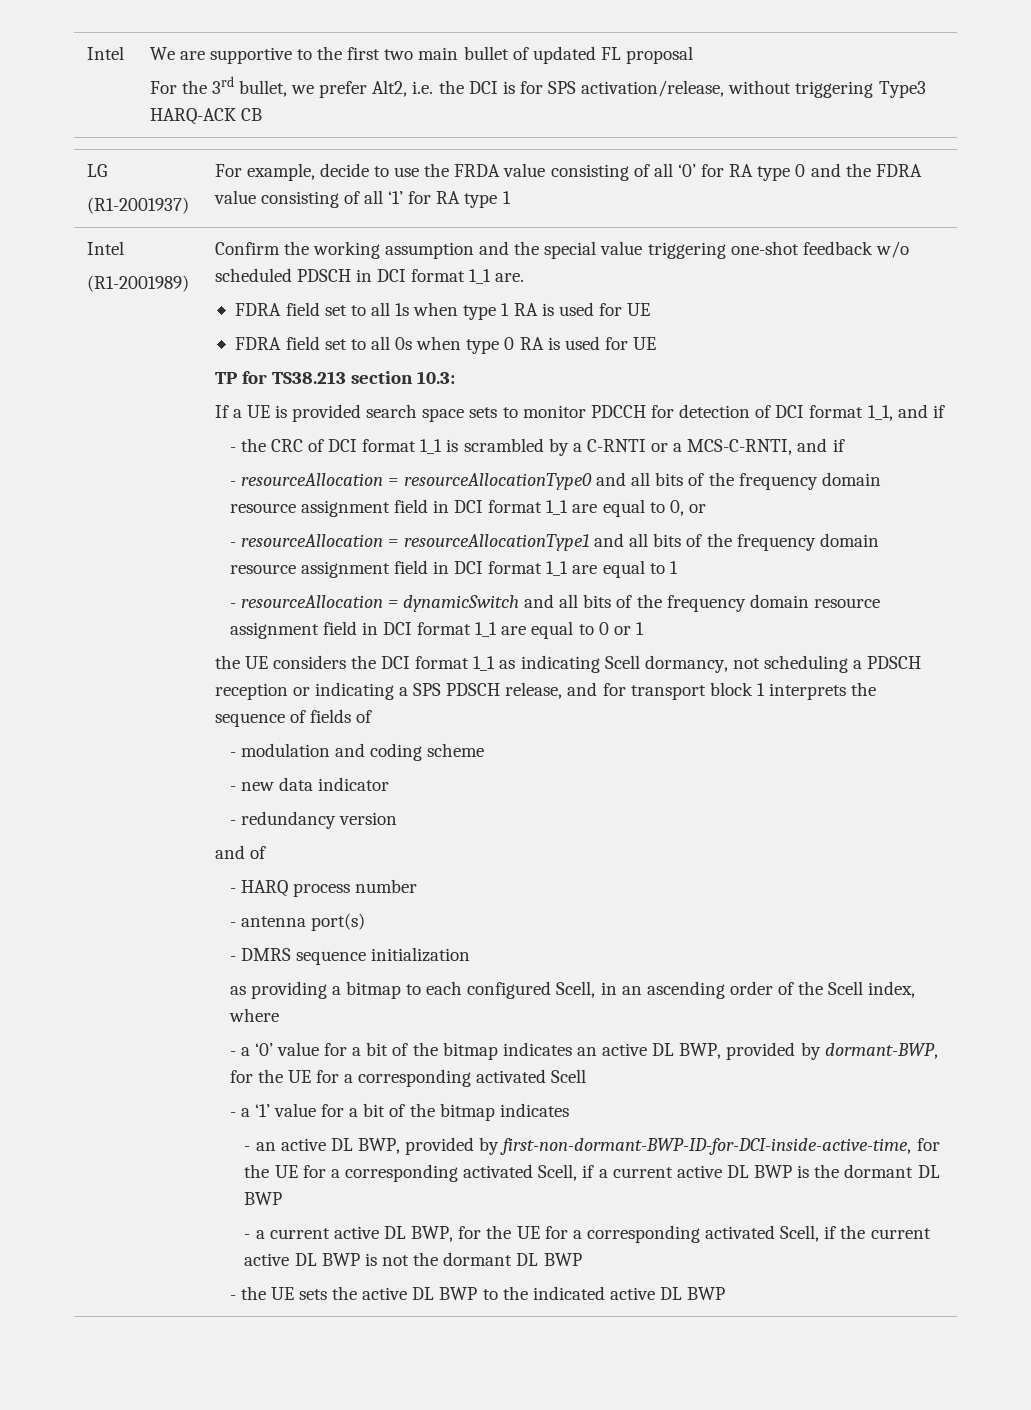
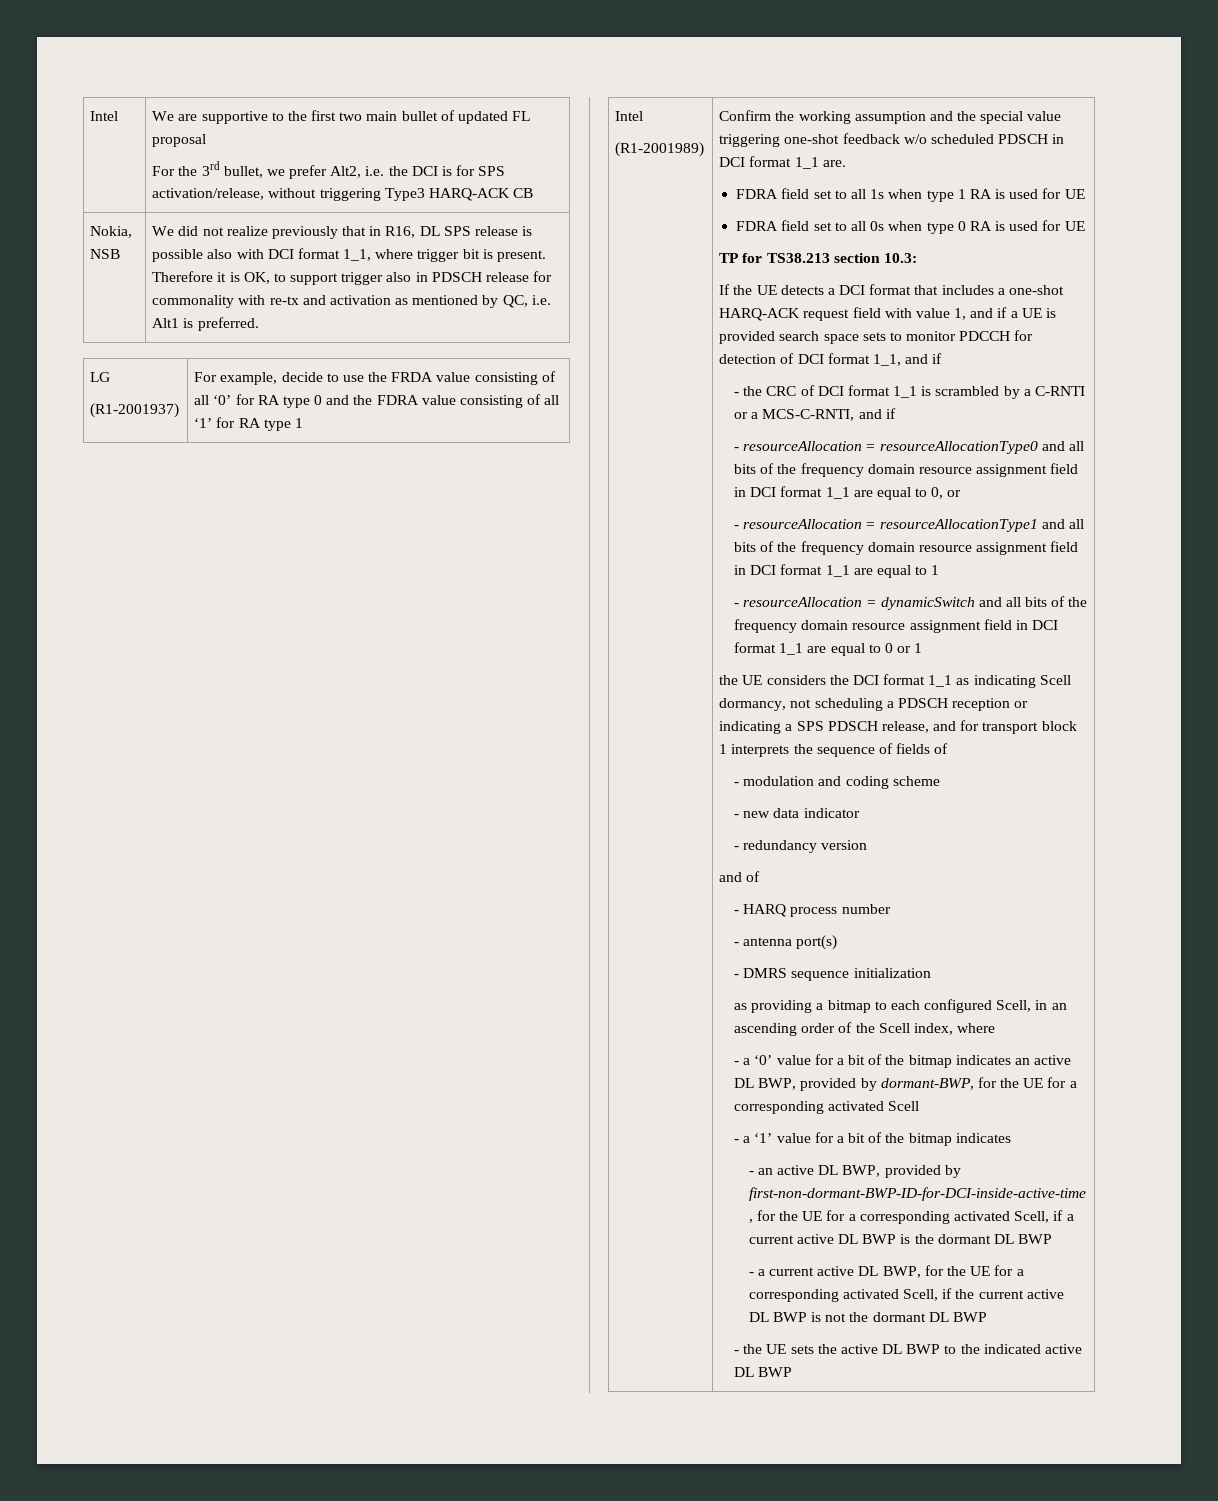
+ Nokia, NSB | We did not realize previously that in R16, DL SPS release is possible also with DCI format 1_1, where trigger bit is present. Therefore it is OK, to support trigger also in PDSCH release for commonality with re-tx and activation as mentioned by QC, i.e. Alt1 is preferred.
- If a UE is provided search space sets to monitor PDCCH for detection of DCI format 1_1, and if
+ If the UE detects a DCI format that includes a one-shot HARQ-ACK request field with value 1, and if a UE is provided search space sets to monitor PDCCH for detection of DCI format 1_1, and if

